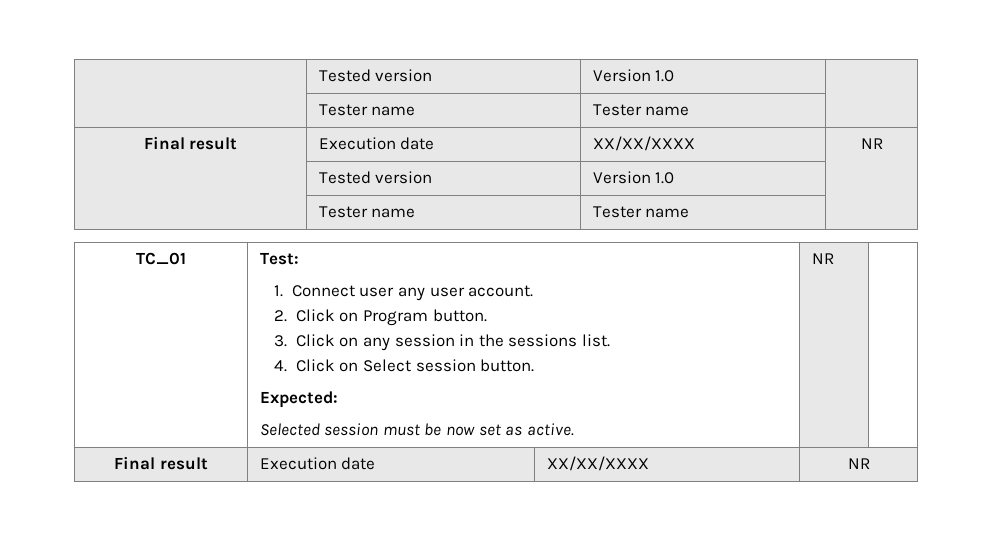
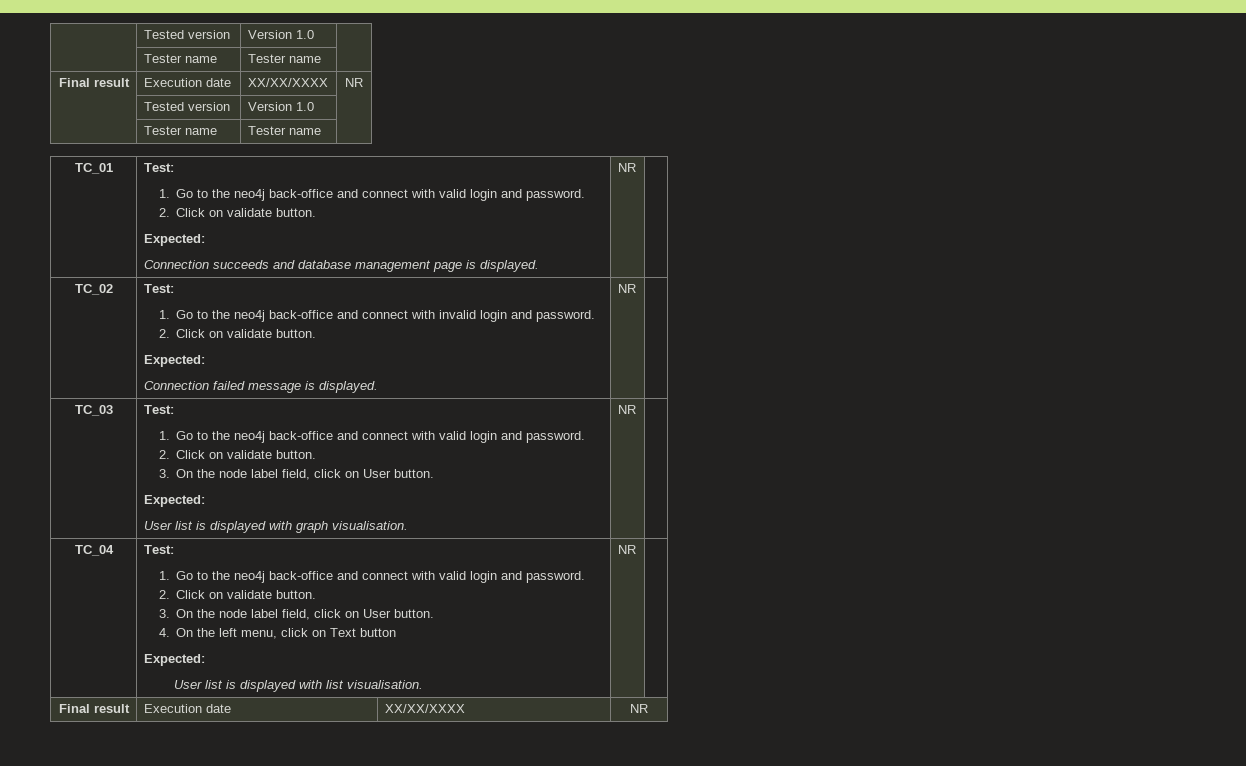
  TC_01 | Test:
- 1. Connect user any user account.
- 2. Click on Program button.
- 3. Click on any session in the sessions list.
- 4. Click on Select session button.
+ 1. Go to the neo4j back-office and connect with valid login and password.
+ 2. Click on validate button.
  Expected:
- Selected session must be now set as active. | NR |
+ Connection succeeds and database management page is displayed. | NR |
+ TC_02 | Test:
+ 1. Go to the neo4j back-office and connect with invalid login and password.
+ 2. Click on validate button.
+ Expected:
+ Connection failed message is displayed. | NR |
+ TC_03 | Test:
+ 1. Go to the neo4j back-office and connect with valid login and password.
+ 2. Click on validate button.
+ 3. On the node label field, click on User button.
+ Expected:
+ User list is displayed with graph visualisation. | NR |
+ TC_04 | Test:
+ 1. Go to the neo4j back-office and connect with valid login and password.
+ 2. Click on validate button.
+ 3. On the node label field, click on User button.
+ 4. On the left menu, click on Text button
+ Expected:
+ User list is displayed with list visualisation. | NR

